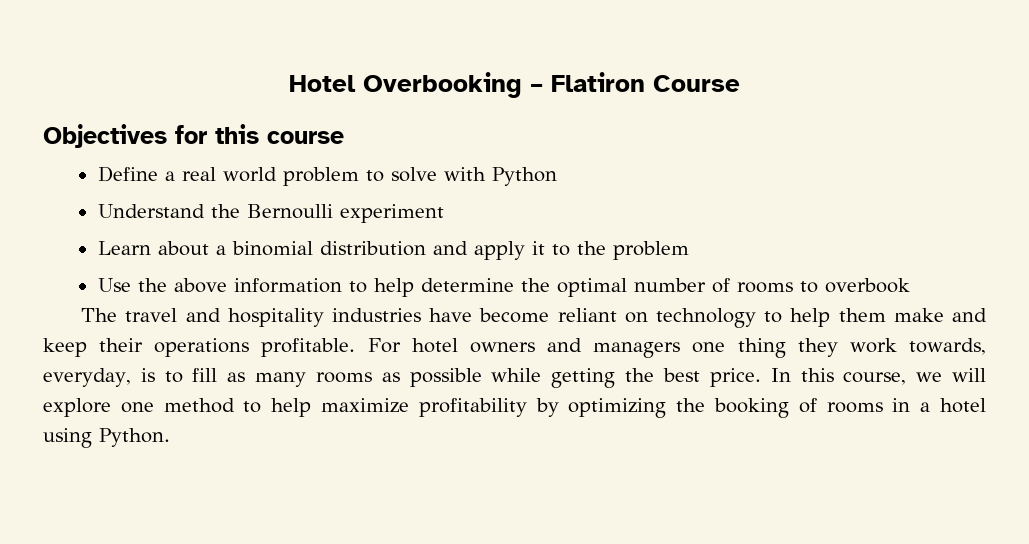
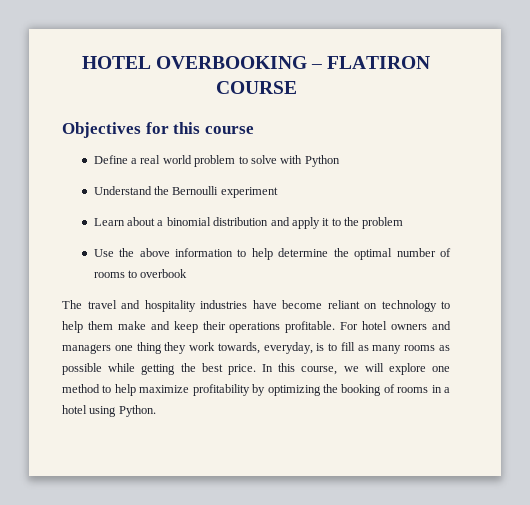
- Hotel Overbooking – Flatiron Course
+ HOTEL OVERBOOKING – FLATIRON COURSE

